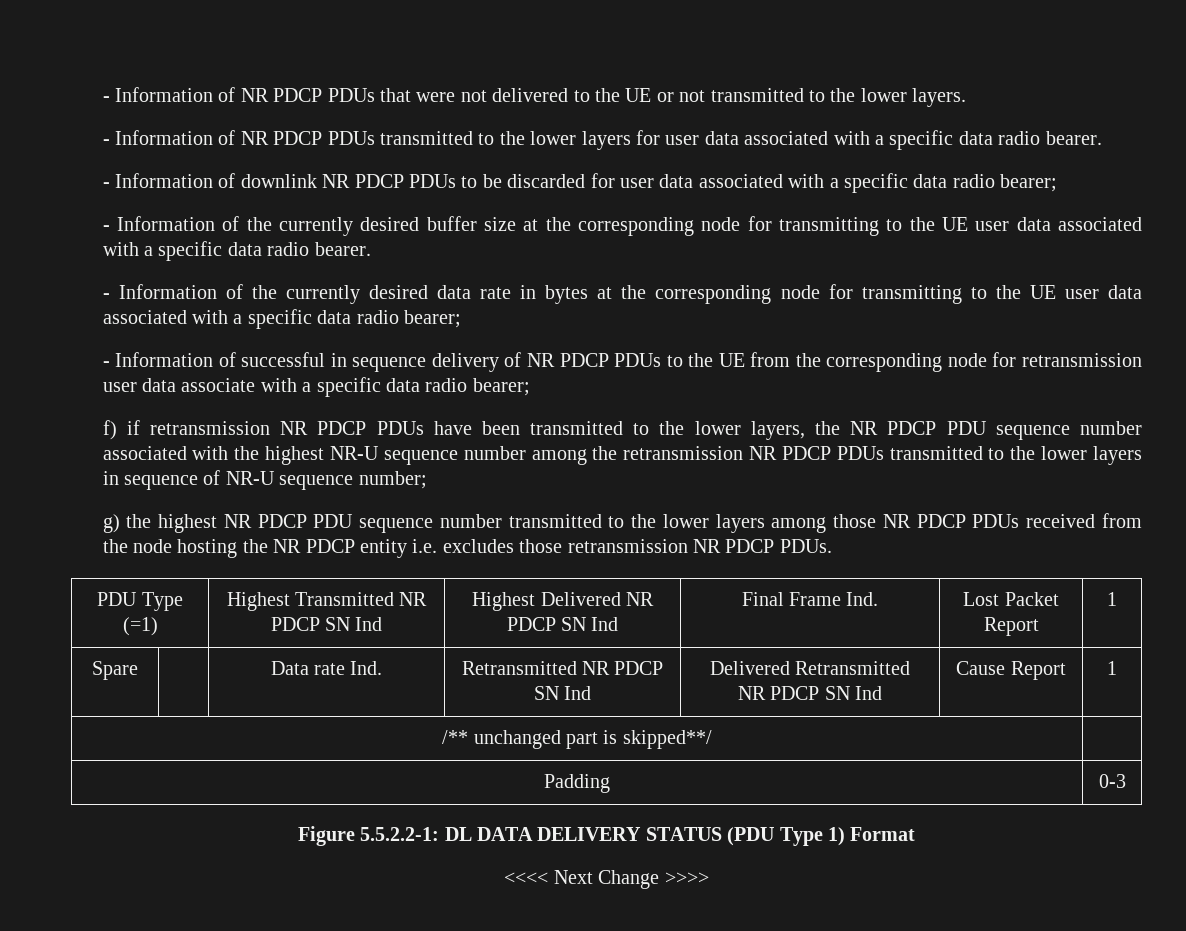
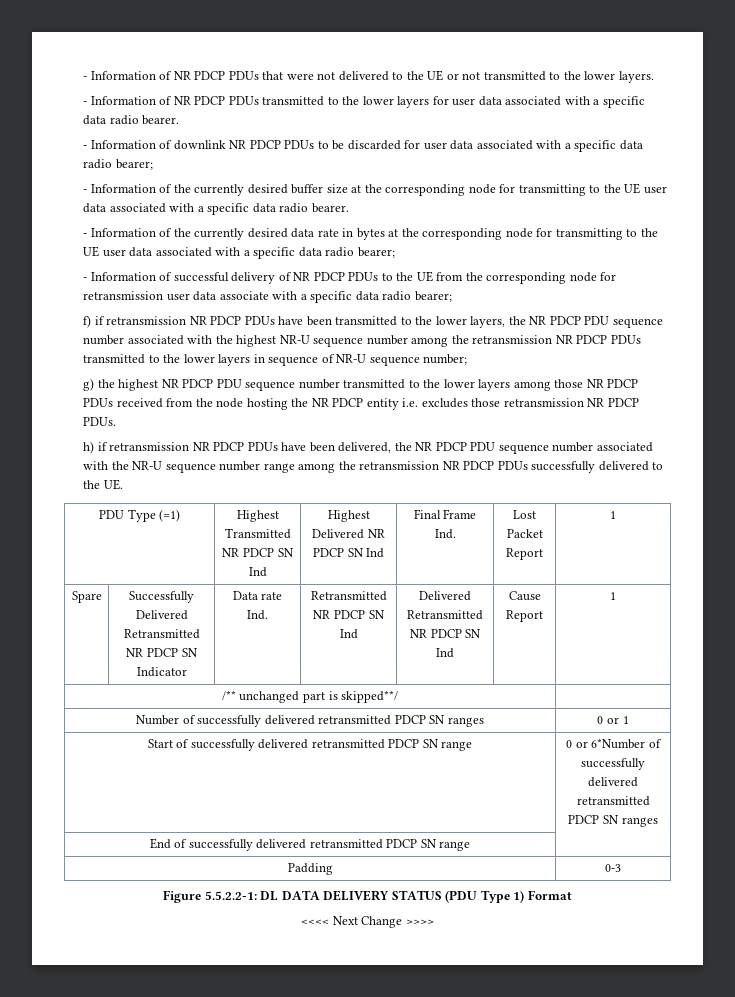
- - Information of successful in sequence delivery of NR PDCP PDUs to the UE from the corresponding node for retransmission user data associate with a specific data radio bearer;
+ - Information of successful delivery of NR PDCP PDUs to the UE from the corresponding node for retransmission user data associate with a specific data radio bearer;
+ h) if retransmission NR PDCP PDUs have been delivered, the NR PDCP PDU sequence number associated with the NR-U sequence number range among the retransmission NR PDCP PDUs successfully delivered to the UE.
- Spare | | Data rate Ind. | Retransmitted NR PDCP SN Ind | Delivered Retransmitted NR PDCP SN Ind | Cause Report | 1
+ Spare | Successfully Delivered Retransmitted NR PDCP SN Indicator | Data rate Ind. | Retransmitted NR PDCP SN Ind | Delivered Retransmitted NR PDCP SN Ind | Cause Report | 1
+ Number of successfully delivered retransmitted PDCP SN ranges | 0 or 1
+ Start of successfully delivered retransmitted PDCP SN range | 0 or 6*Number of successfully delivered retransmitted PDCP SN ranges
+ End of successfully delivered retransmitted PDCP SN range |

